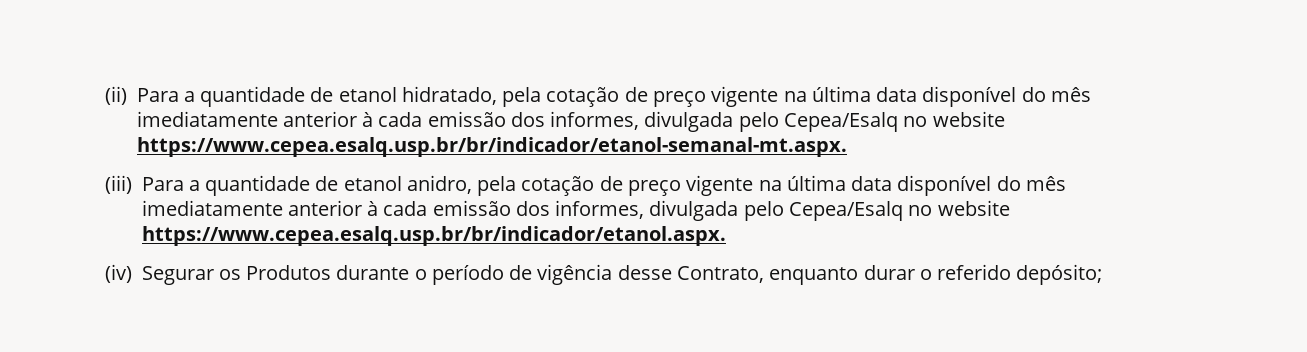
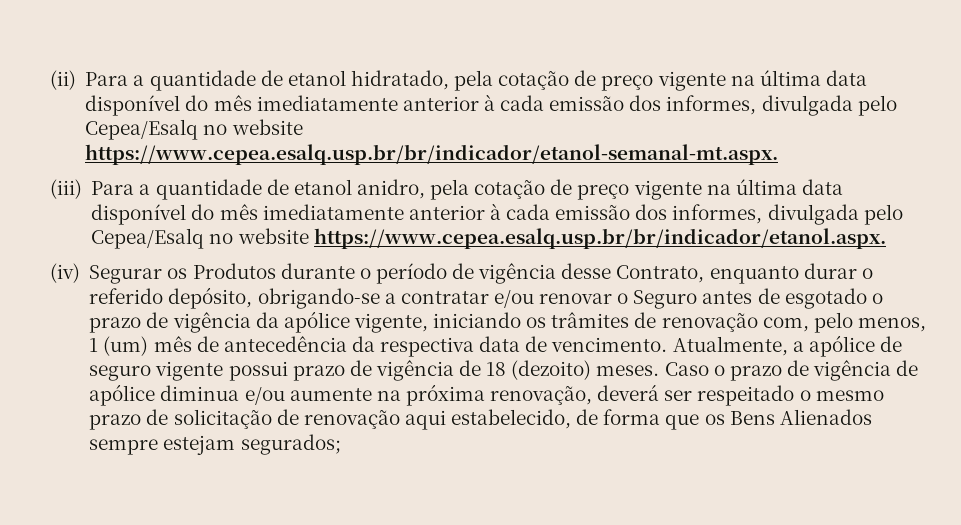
- (iv) Segurar os Produtos durante o período de vigência desse Contrato, enquanto durar o referido depósito;
+ (iv) Segurar os Produtos durante o período de vigência desse Contrato, enquanto durar o referido depósito, obrigando-se a contratar e/ou renovar o Seguro antes de esgotado o prazo de vigência da apólice vigente, iniciando os trâmites de renovação com, pelo menos, 1 (um) mês de antecedência da respectiva data de vencimento. Atualmente, a apólice de seguro vigente possui prazo de vigência de 18 (dezoito) meses. Caso o prazo de vigência de apólice diminua e/ou aumente na próxima renovação, deverá ser respeitado o mesmo prazo de solicitação de renovação aqui estabelecido, de forma que os Bens Alienados sempre estejam segurados;

